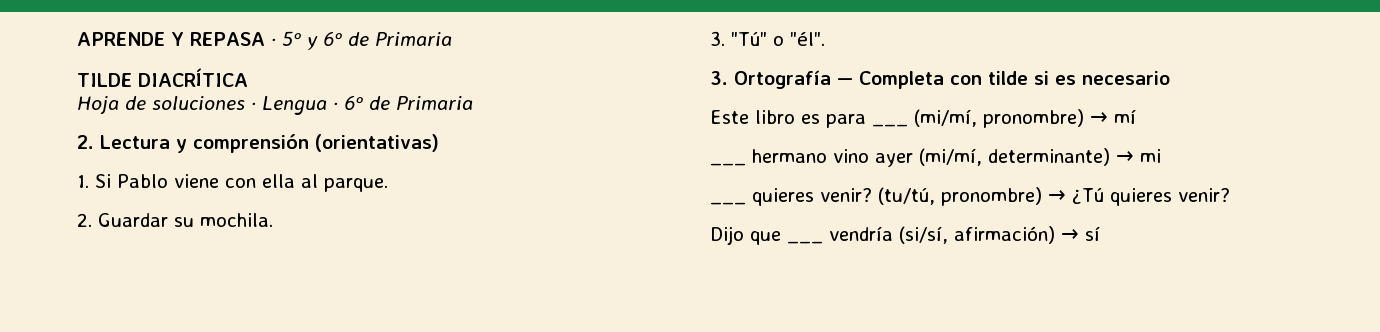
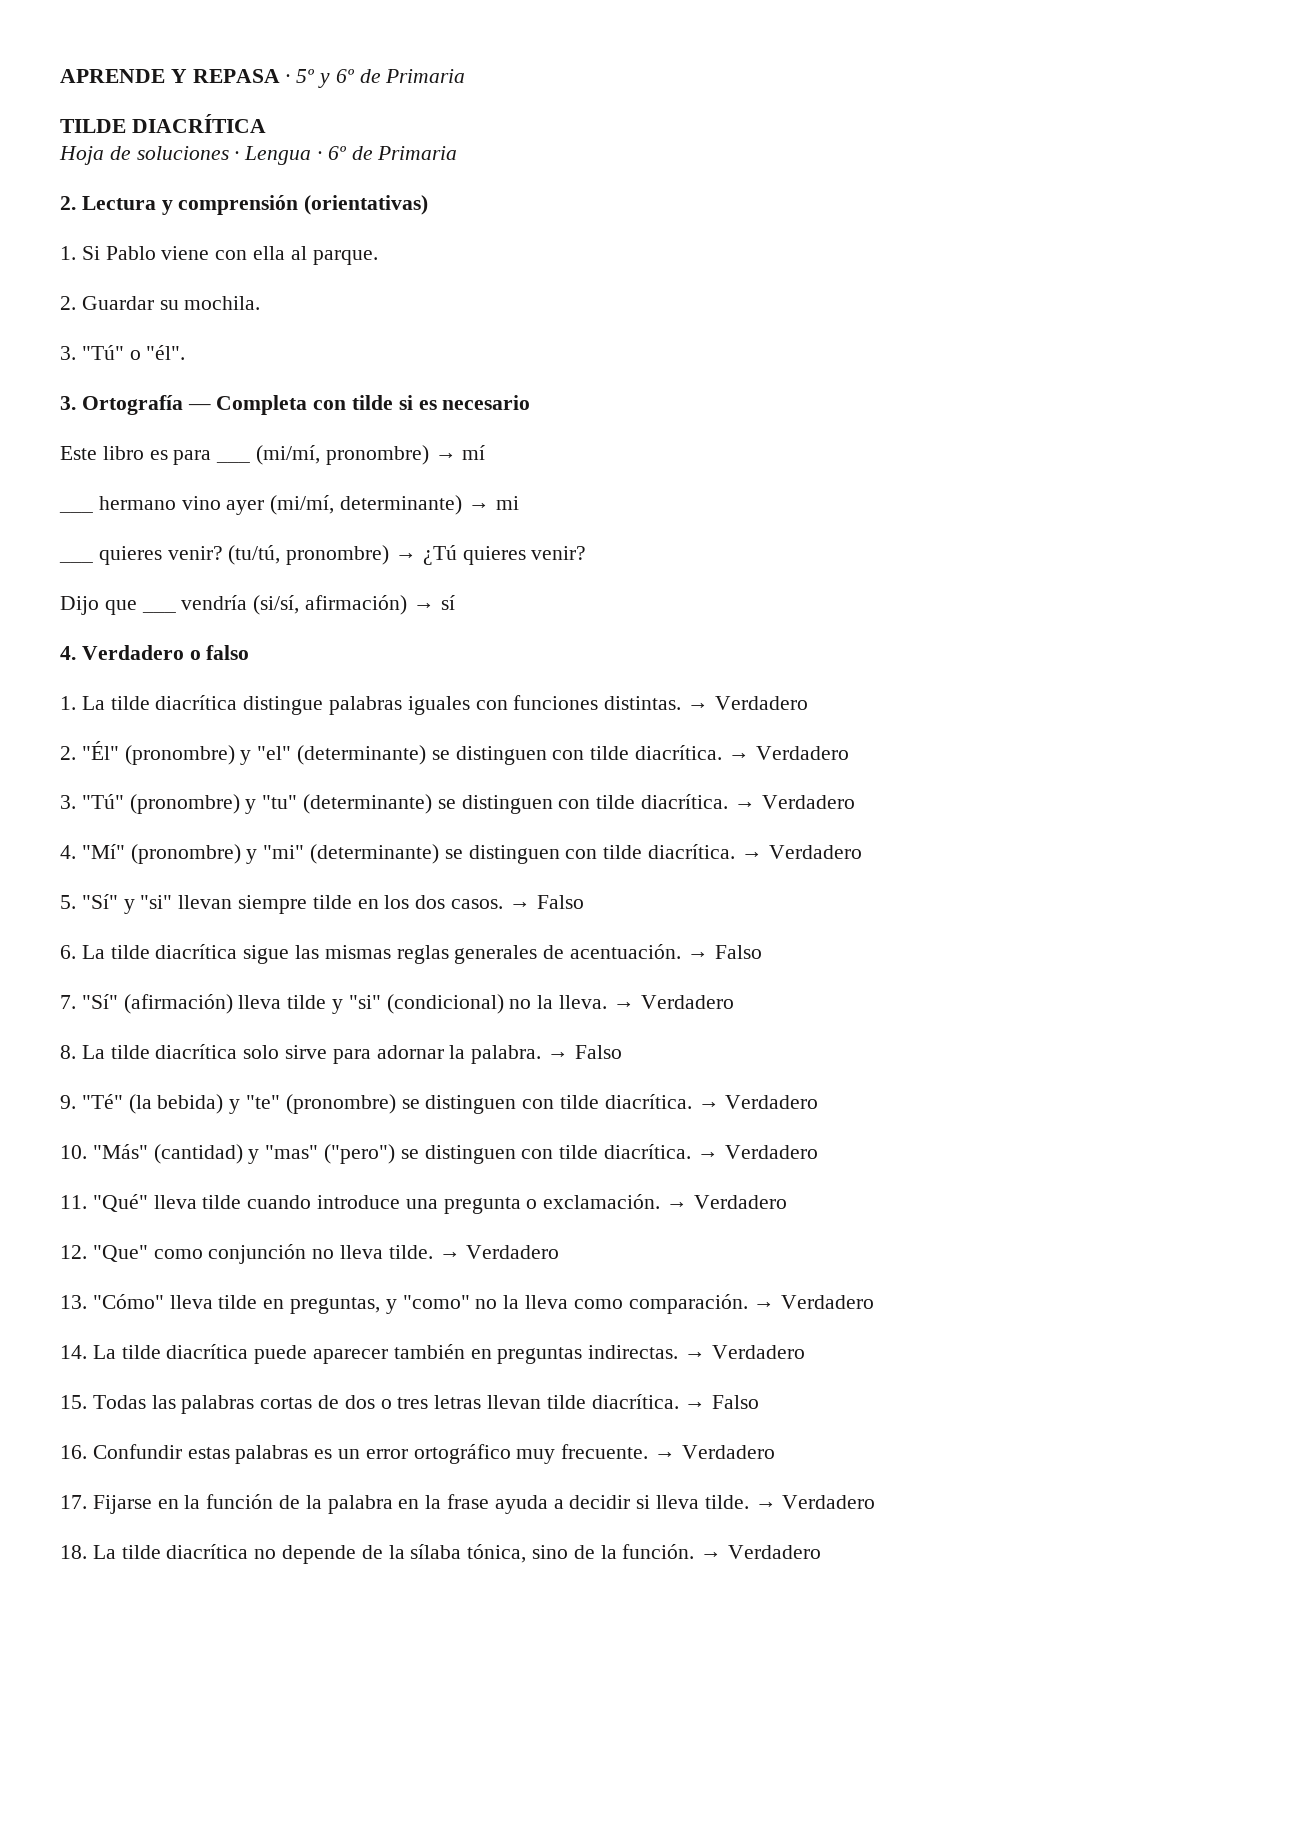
+ 4. Verdadero o falso
+ 1. La tilde diacrítica distingue palabras iguales con funciones distintas. → Verdadero
+ 2. "Él" (pronombre) y "el" (determinante) se distinguen con tilde diacrítica. → Verdadero
+ 3. "Tú" (pronombre) y "tu" (determinante) se distinguen con tilde diacrítica. → Verdadero
+ 4. "Mí" (pronombre) y "mi" (determinante) se distinguen con tilde diacrítica. → Verdadero
+ 5. "Sí" y "si" llevan siempre tilde en los dos casos. → Falso
+ 6. La tilde diacrítica sigue las mismas reglas generales de acentuación. → Falso
+ 7. "Sí" (afirmación) lleva tilde y "si" (condicional) no la lleva. → Verdadero
+ 8. La tilde diacrítica solo sirve para adornar la palabra. → Falso
+ 9. "Té" (la bebida) y "te" (pronombre) se distinguen con tilde diacrítica. → Verdadero
+ 10. "Más" (cantidad) y "mas" ("pero") se distinguen con tilde diacrítica. → Verdadero
+ 11. "Qué" lleva tilde cuando introduce una pregunta o exclamación. → Verdadero
+ 12. "Que" como conjunción no lleva tilde. → Verdadero
+ 13. "Cómo" lleva tilde en preguntas, y "como" no la lleva como comparación. → Verdadero
+ 14. La tilde diacrítica puede aparecer también en preguntas indirectas. → Verdadero
+ 15. Todas las palabras cortas de dos o tres letras llevan tilde diacrítica. → Falso
+ 16. Confundir estas palabras es un error ortográfico muy frecuente. → Verdadero
+ 17. Fijarse en la función de la palabra en la frase ayuda a decidir si lleva tilde. → Verdadero
+ 18. La tilde diacrítica no depende de la sílaba tónica, sino de la función. → Verdadero

